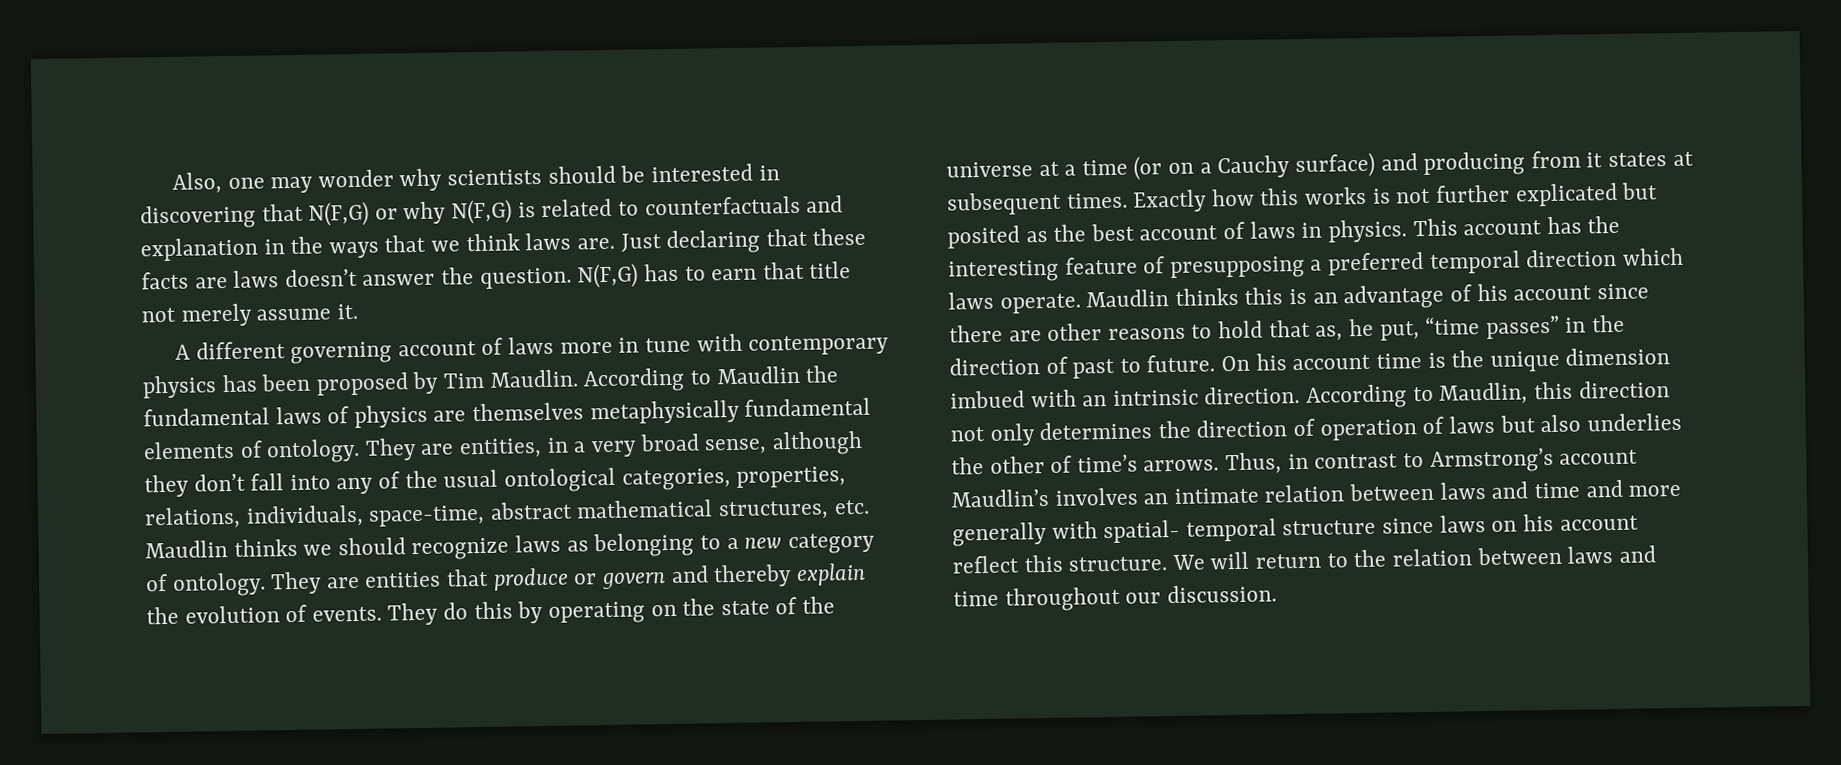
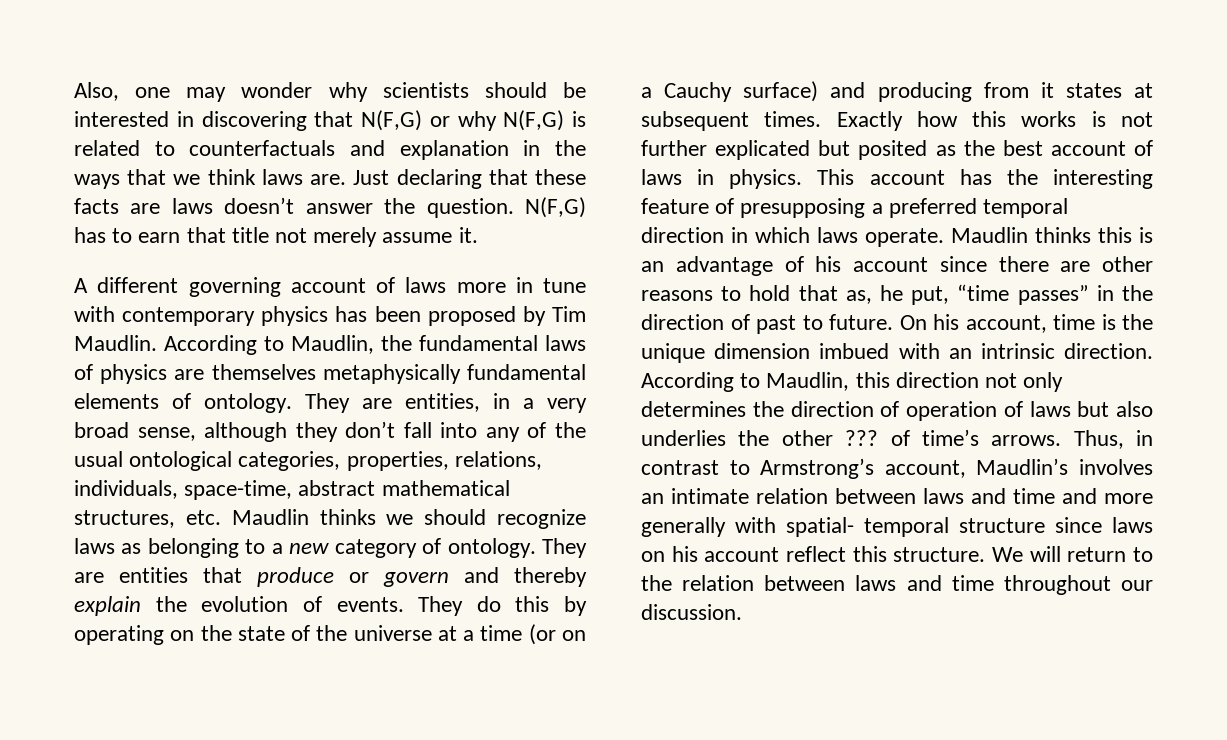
- According to Maudlin the fundamental laws of physics are themselves metaphysically fundamental elements of ontology.
+ According to Maudlin, the fundamental laws of physics are themselves metaphysically fundamental elements of ontology.
- This account has the interesting feature of presupposing a preferred temporal direction which laws operate.
+ This account has the interesting feature of presupposing a preferred temporal direction in which laws operate.
- On his account time is the unique dimension imbued with an intrinsic direction.
+ On his account, time is the unique dimension imbued with an intrinsic direction.
- According to Maudlin, this direction not only determines the direction of operation of laws but also underlies the other of time’s arrows.
+ According to Maudlin, this direction not only determines the direction of operation of laws but also underlies the other ??? of time’s arrows.
- Thus, in contrast to Armstrong’s account Maudlin’s involves an intimate relation between laws and time and more generally with spatial- temporal structure since laws on his account reflect this structure.
+ Thus, in contrast to Armstrong’s account, Maudlin’s involves an intimate relation between laws and time and more generally with spatial- temporal structure since laws on his account reflect this structure.

